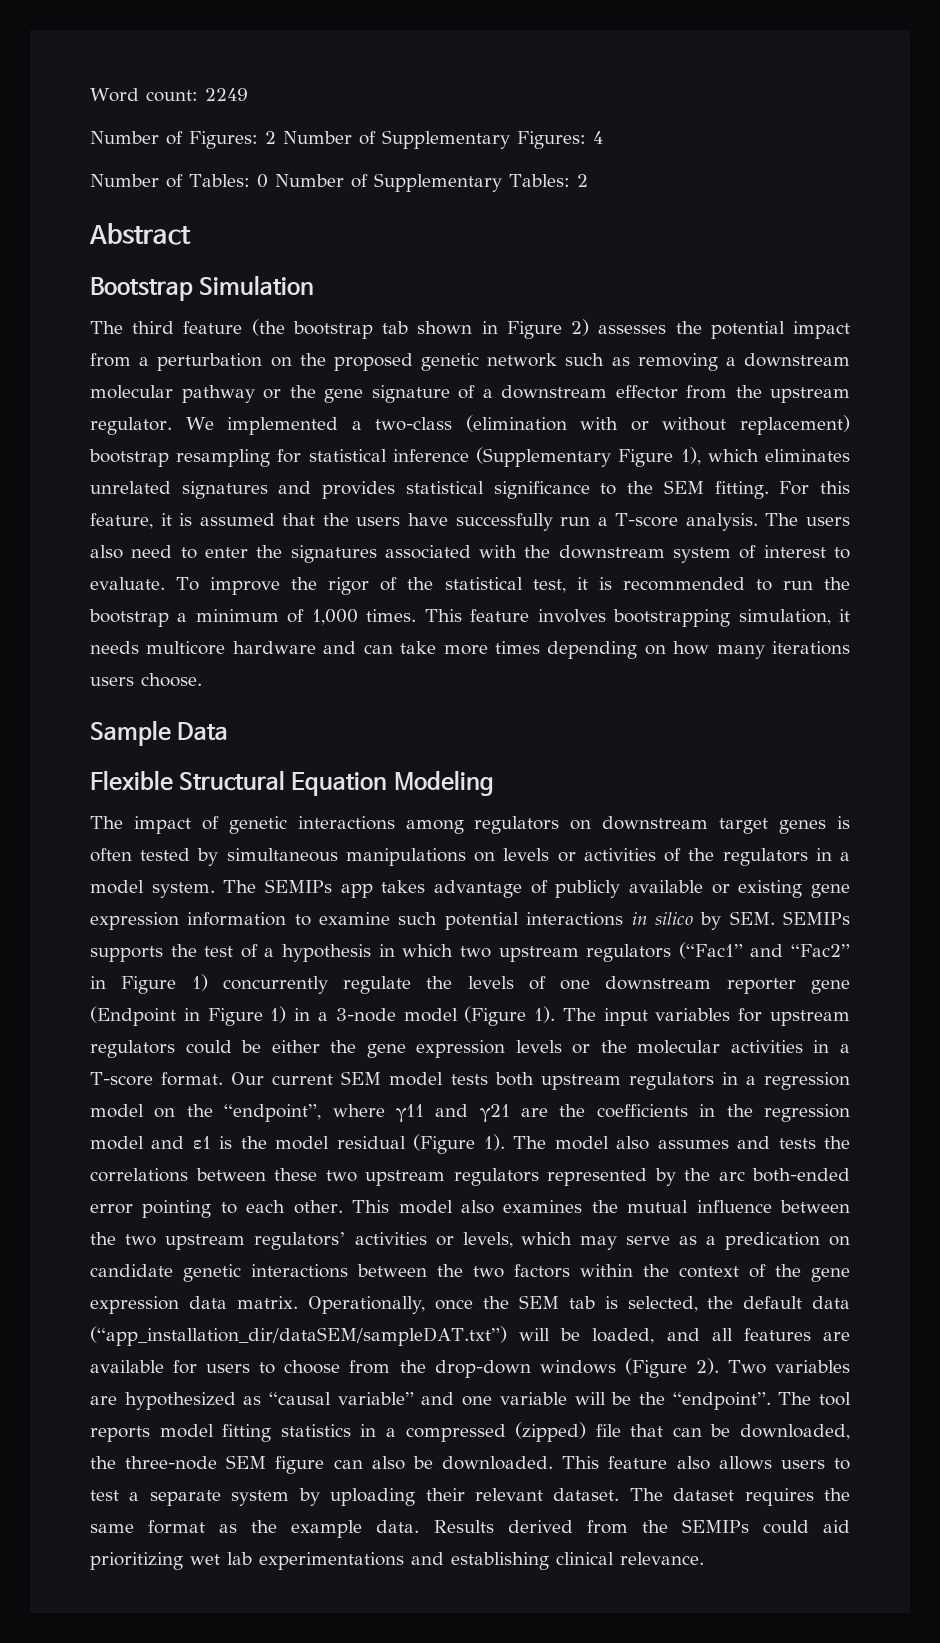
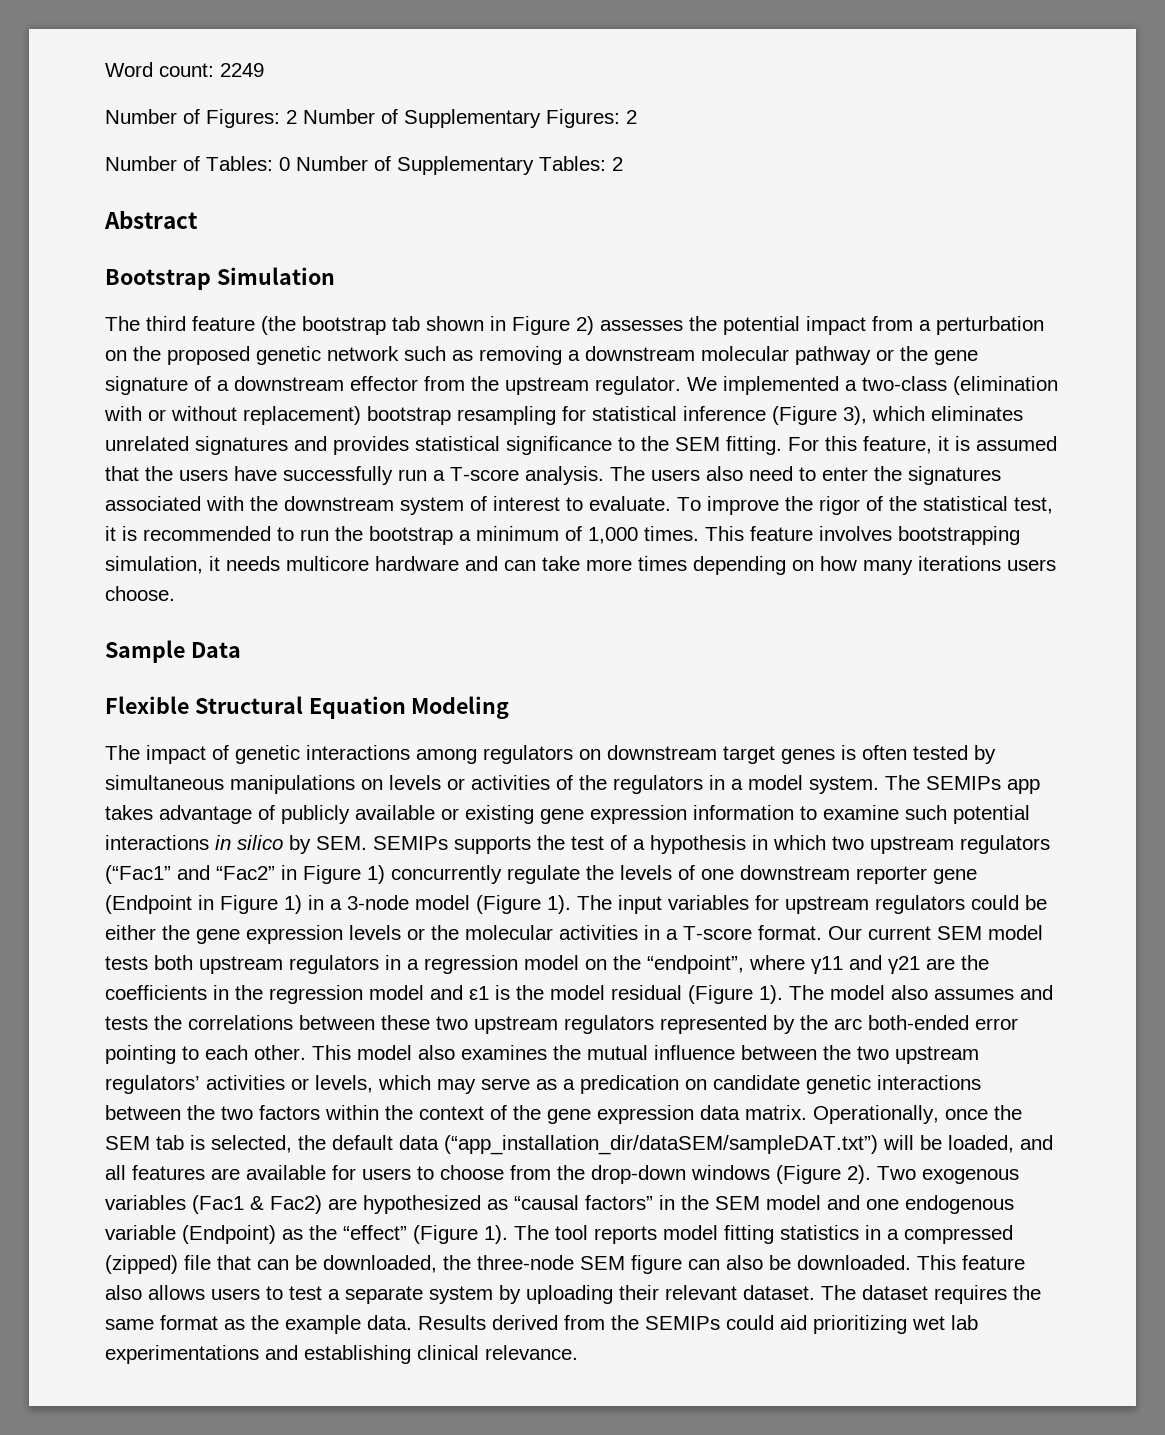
- Number of Figures: 2 Number of Supplementary Figures: 4
+ Number of Figures: 2 Number of Supplementary Figures: 2
- We implemented a two-class (elimination with or without replacement) bootstrap resampling for statistical inference (Supplementary Figure 1), which eliminates unrelated signatures and provides statistical significance to the SEM fitting.
+ We implemented a two-class (elimination with or without replacement) bootstrap resampling for statistical inference (Figure 3), which eliminates unrelated signatures and provides statistical significance to the SEM fitting.
- Two variables are hypothesized as “causal variable” and one variable will be the “endpoint”.
+ Two exogenous variables (Fac1 & Fac2) are hypothesized as “causal factors” in the SEM model and one endogenous variable (Endpoint) as the “effect” (Figure 1).

